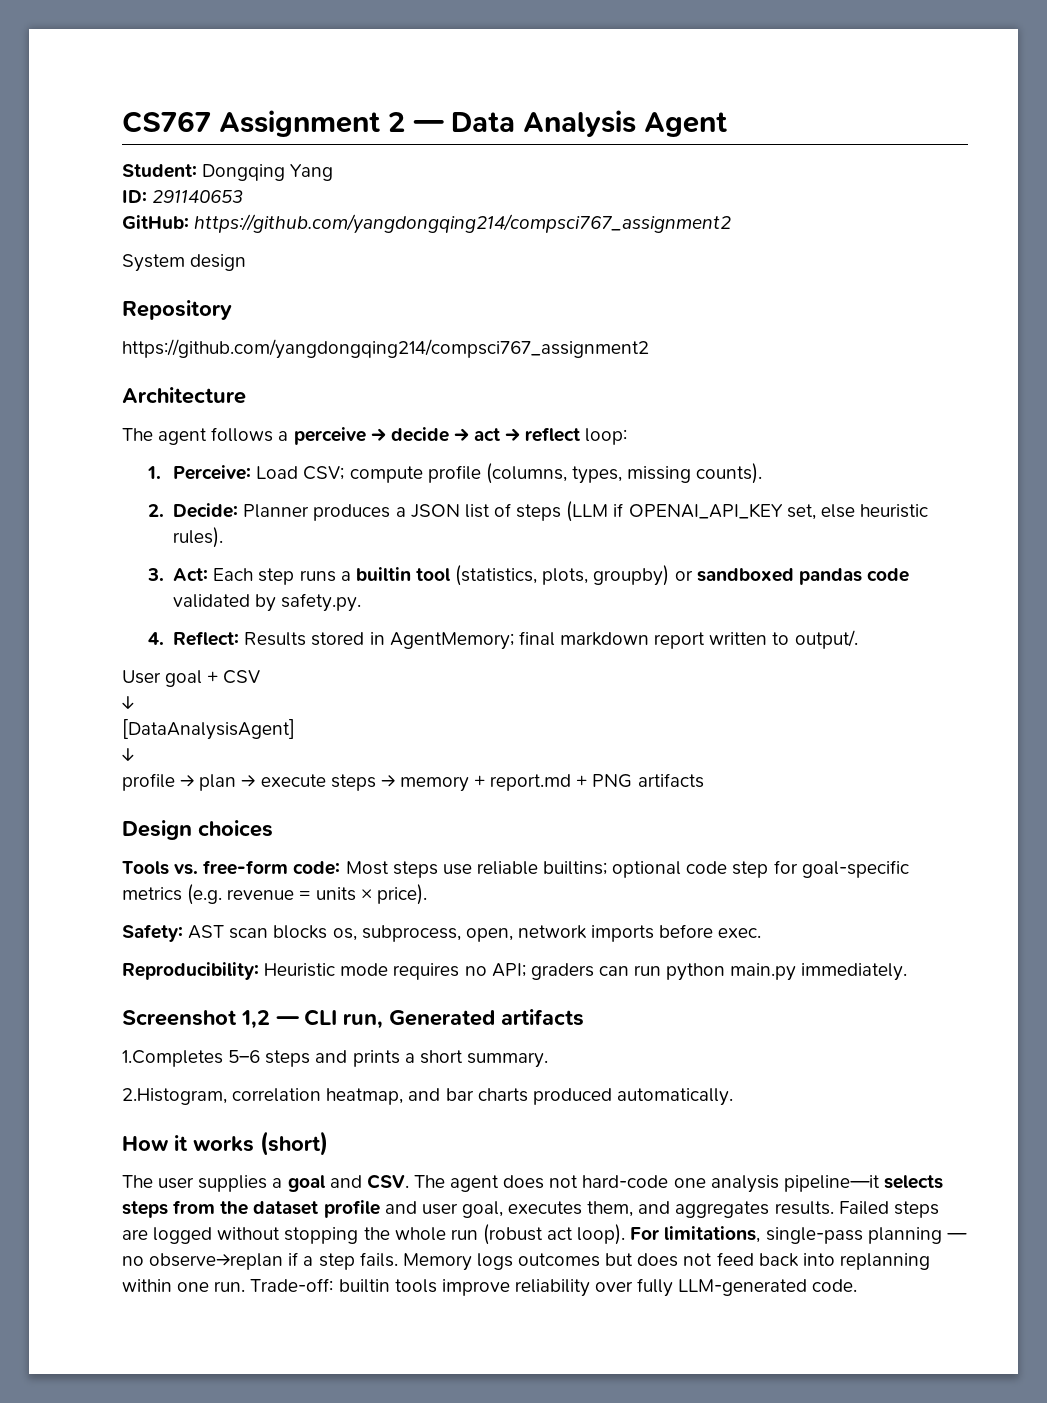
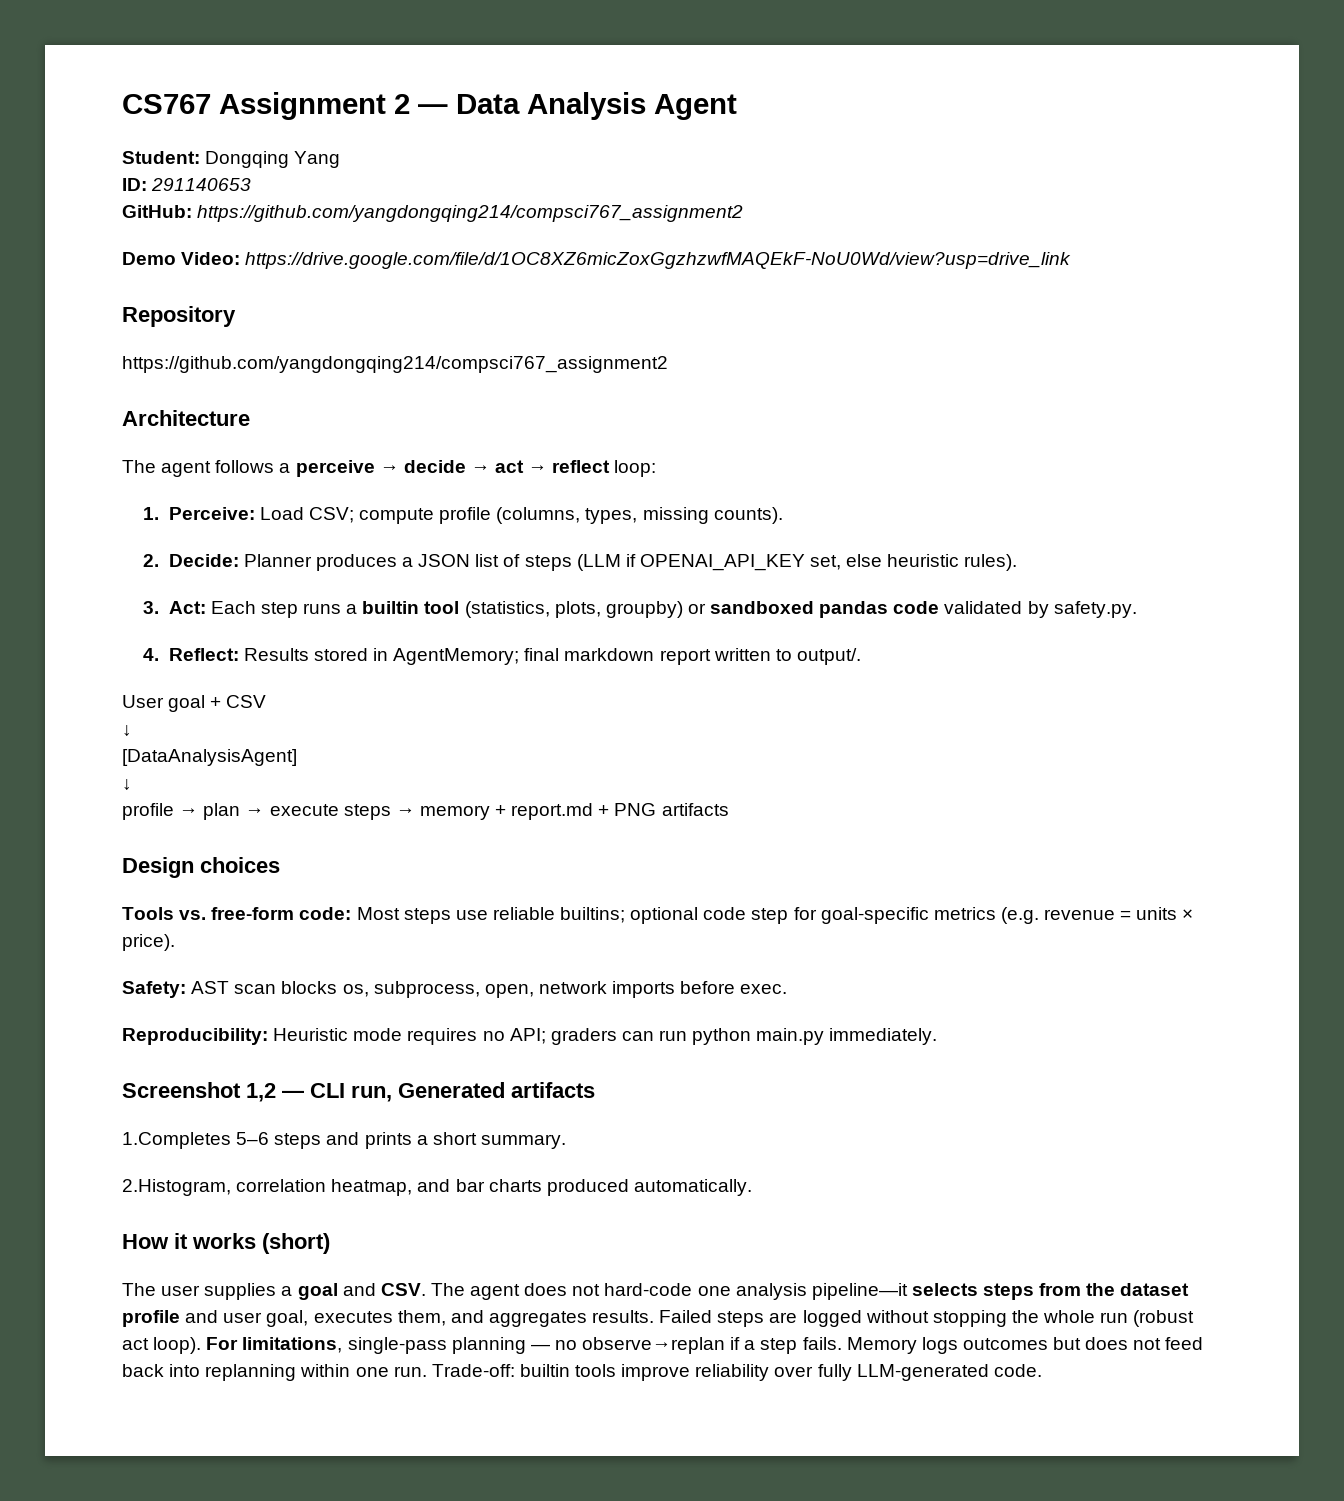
- System design
+ Demo Video: https://drive.google.com/file/d/1OC8XZ6micZoxGgzhzwfMAQEkF-NoU0Wd/view?usp=drive_link

